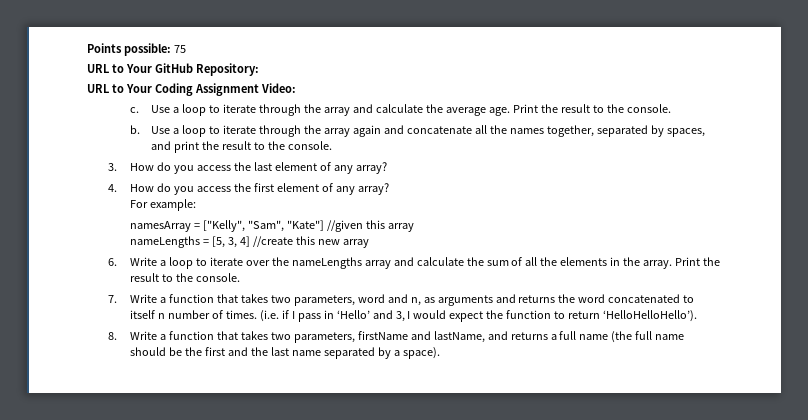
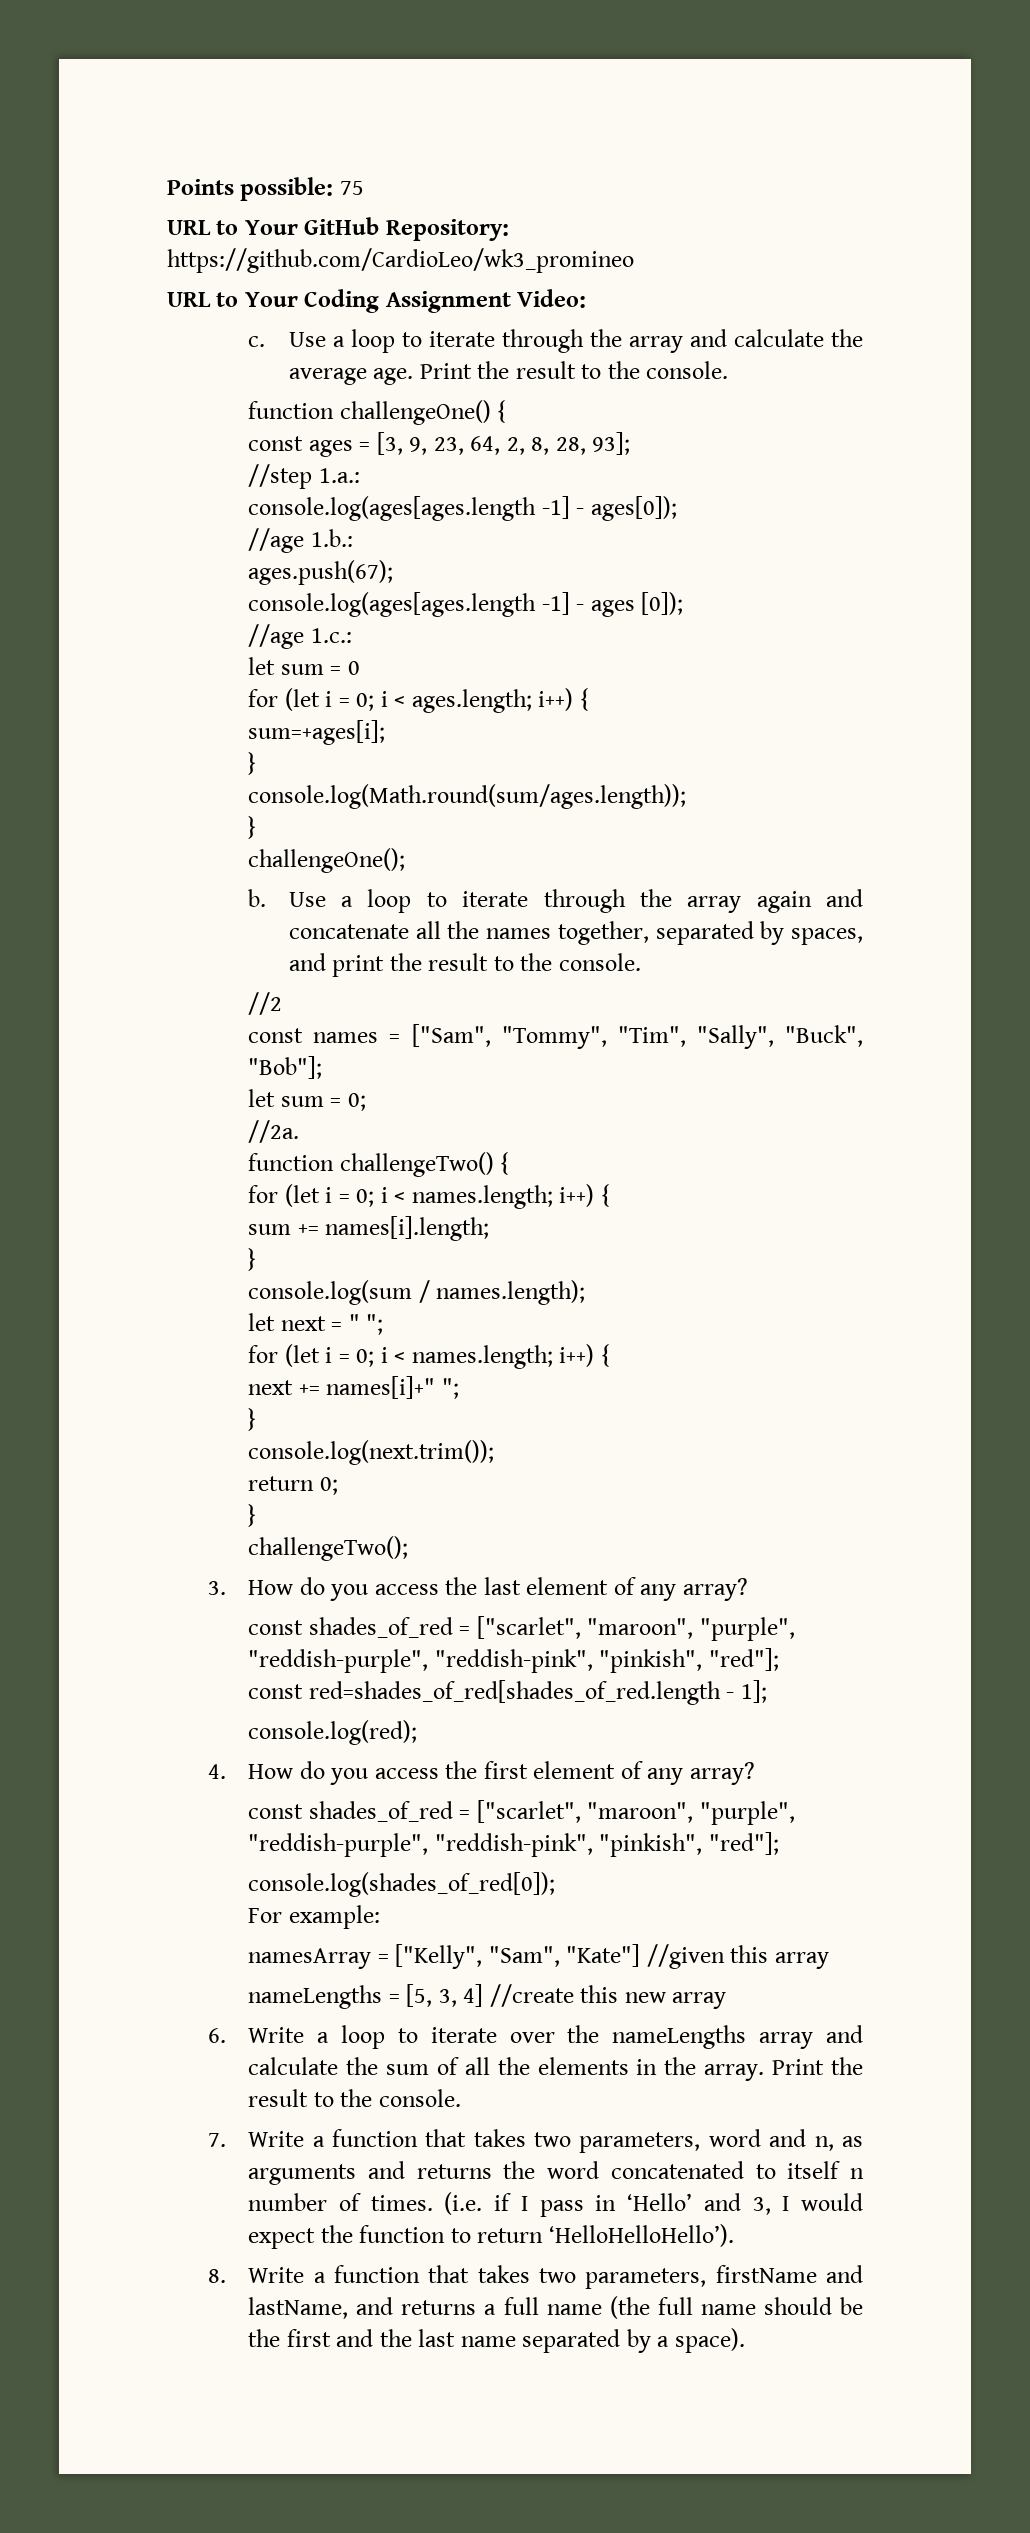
- URL to Your GitHub Repository:
+ URL to Your GitHub Repository: https://github.com/CardioLeo/wk3_promineo
+ function challengeOne() {
+ const ages = [3, 9, 23, 64, 2, 8, 28, 93];
+ //step 1.a.:
+ console.log(ages[ages.length -1] - ages[0]);
+ //age 1.b.:
+ ages.push(67);
+ console.log(ages[ages.length -1] - ages [0]);
+ //age 1.c.:
+ let sum = 0
+ for (let i = 0; i < ages.length; i++) {
+ sum=+ages[i];
+ }
+ console.log(Math.round(sum/ages.length));
+ }
+ challengeOne();
+ //2
+ const names = ["Sam", "Tommy", "Tim", "Sally", "Buck", "Bob"];
+ let sum = 0;
+ //2a.
+ function challengeTwo() {
+ for (let i = 0; i < names.length; i++) {
+ sum += names[i].length;
+ }
+ console.log(sum / names.length);
+ let next = " ";
+ for (let i = 0; i < names.length; i++) {
+ next += names[i]+" ";
+ }
+ console.log(next.trim());
+ return 0;
+ }
+ challengeTwo();
  3. How do you access the last element of any array?
+ const shades_of_red = ["scarlet", "maroon", "purple", "reddish-purple", "reddish-pink", "pinkish", "red"];
+ const red=shades_of_red[shades_of_red.length - 1];
+ console.log(red);
  4. How do you access the first element of any array?
+ const shades_of_red = ["scarlet", "maroon", "purple", "reddish-purple", "reddish-pink", "pinkish", "red"];
+ console.log(shades_of_red[0]);

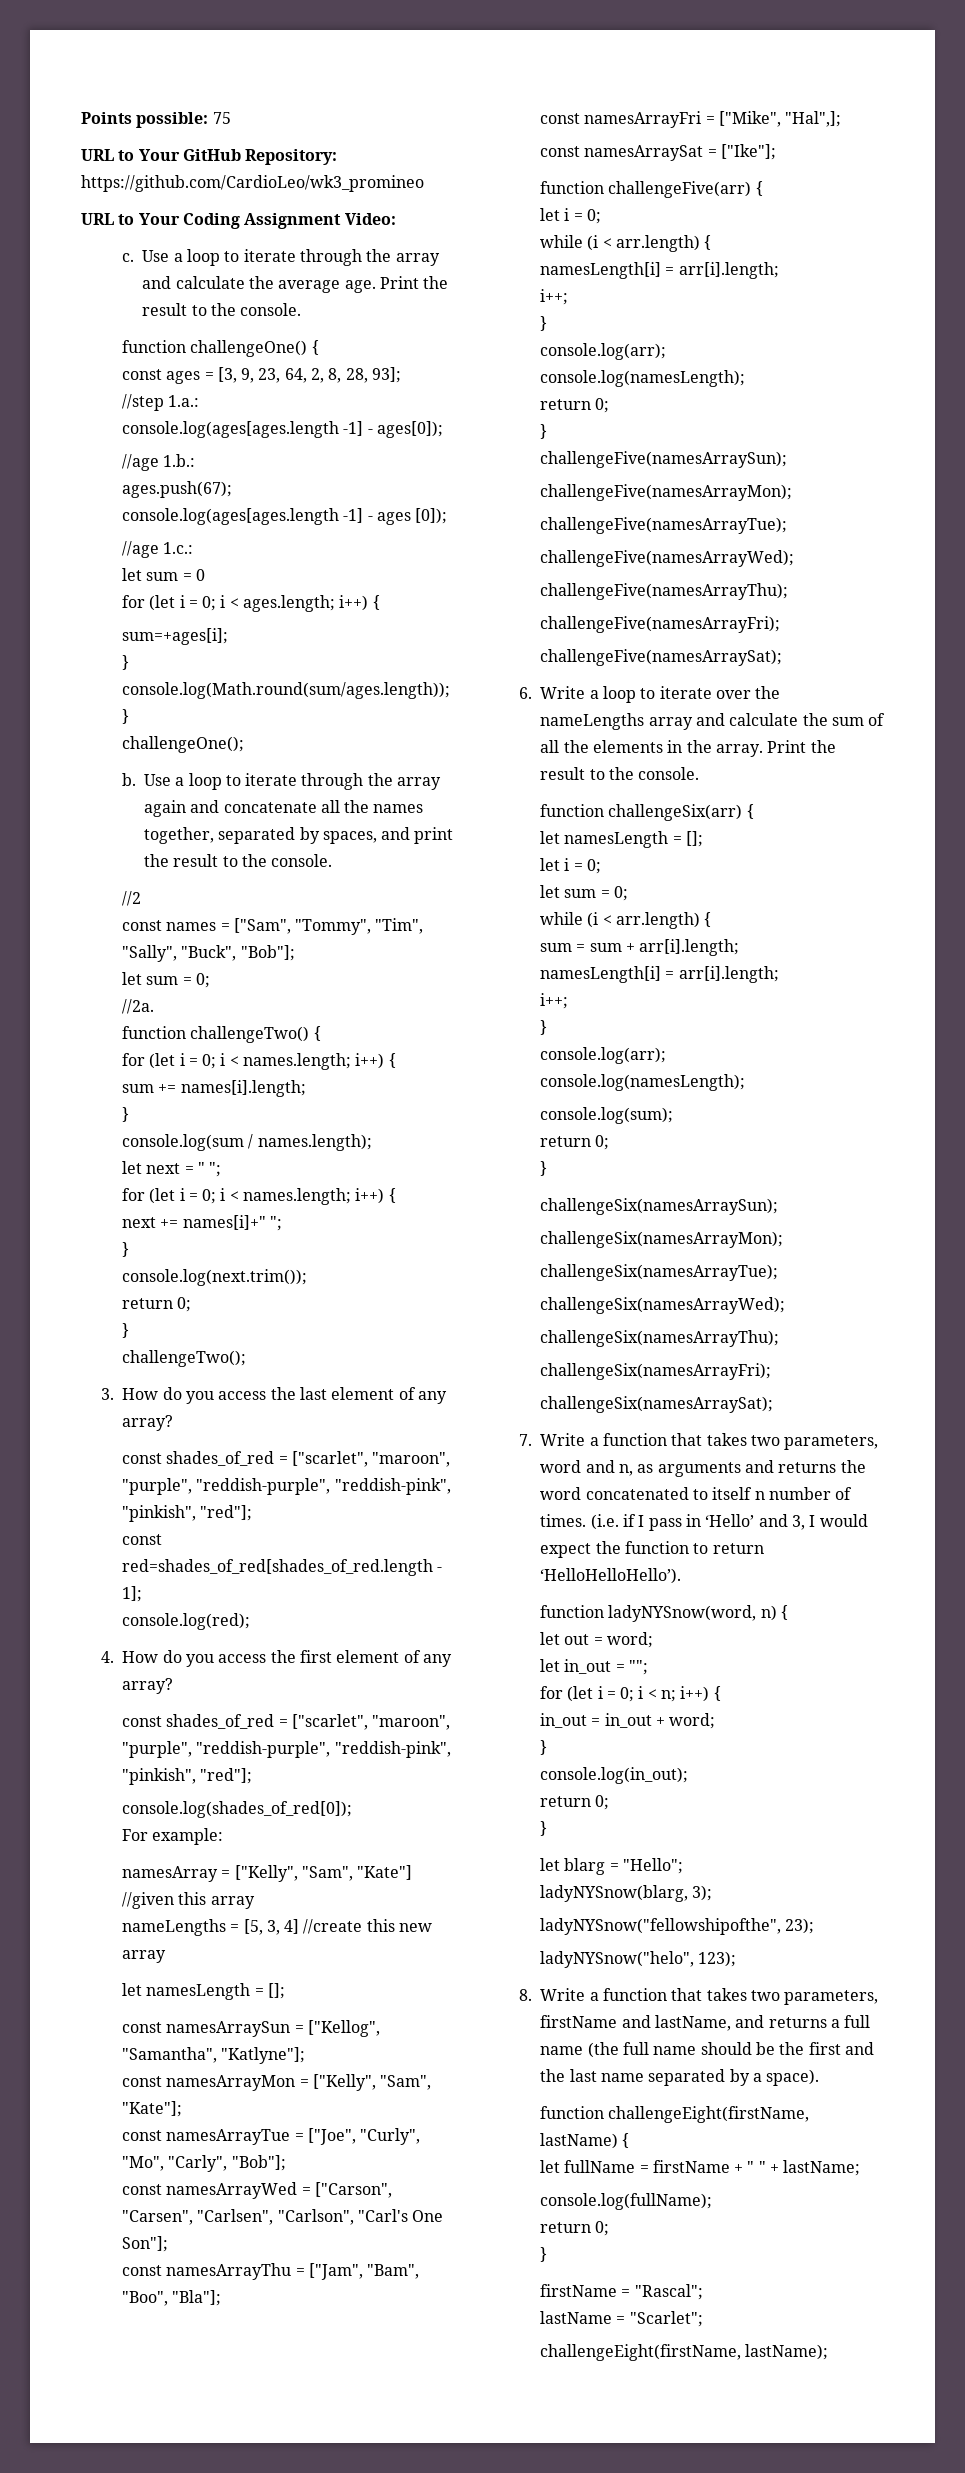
  nameLengths = [5, 3, 4] //create this new array
+ let namesLength = [];
+ const namesArraySun = ["Kellog", "Samantha", "Katlyne"];
+ const namesArrayMon = ["Kelly", "Sam", "Kate"];
+ const namesArrayTue = ["Joe", "Curly", "Mo", "Carly", "Bob"];
+ const namesArrayWed = ["Carson", "Carsen", "Carlsen", "Carlson", "Carl's One Son"];
+ const namesArrayThu = ["Jam", "Bam", "Boo", "Bla"];
+ const namesArrayFri = ["Mike", "Hal",];
+ const namesArraySat = ["Ike"];
+ function challengeFive(arr) {
+ let i = 0;
+ while (i < arr.length) {
+ namesLength[i] = arr[i].length;
+ i++;
+ }
+ console.log(arr);
+ console.log(namesLength);
+ return 0;
+ }
+ challengeFive(namesArraySun);
+ challengeFive(namesArrayMon);
+ challengeFive(namesArrayTue);
+ challengeFive(namesArrayWed);
+ challengeFive(namesArrayThu);
+ challengeFive(namesArrayFri);
+ challengeFive(namesArraySat);
+ function challengeSix(arr) {
+ let namesLength = [];
+ let i = 0;
+ let sum = 0;
+ while (i < arr.length) {
+ sum = sum + arr[i].length;
+ namesLength[i] = arr[i].length;
+ i++;
+ }
+ console.log(arr);
+ console.log(namesLength);
+ console.log(sum);
+ return 0;
+ }
+ challengeSix(namesArraySun);
+ challengeSix(namesArrayMon);
+ challengeSix(namesArrayTue);
+ challengeSix(namesArrayWed);
+ challengeSix(namesArrayThu);
+ challengeSix(namesArrayFri);
+ challengeSix(namesArraySat);
+ function ladyNYSnow(word, n) {
+ let out = word;
+ let in_out = "";
+ for (let i = 0; i < n; i++) {
+ in_out = in_out + word;
+ }
+ console.log(in_out);
+ return 0;
+ }
+ let blarg = "Hello";
+ ladyNYSnow(blarg, 3);
+ ladyNYSnow("fellowshipofthe", 23);
+ ladyNYSnow("helo", 123);
+ function challengeEight(firstName, lastName) {
+ let fullName = firstName + " " + lastName;
+ console.log(fullName);
+ return 0;
+ }
+ firstName = "Rascal";
+ lastName = "Scarlet";
+ challengeEight(firstName, lastName);

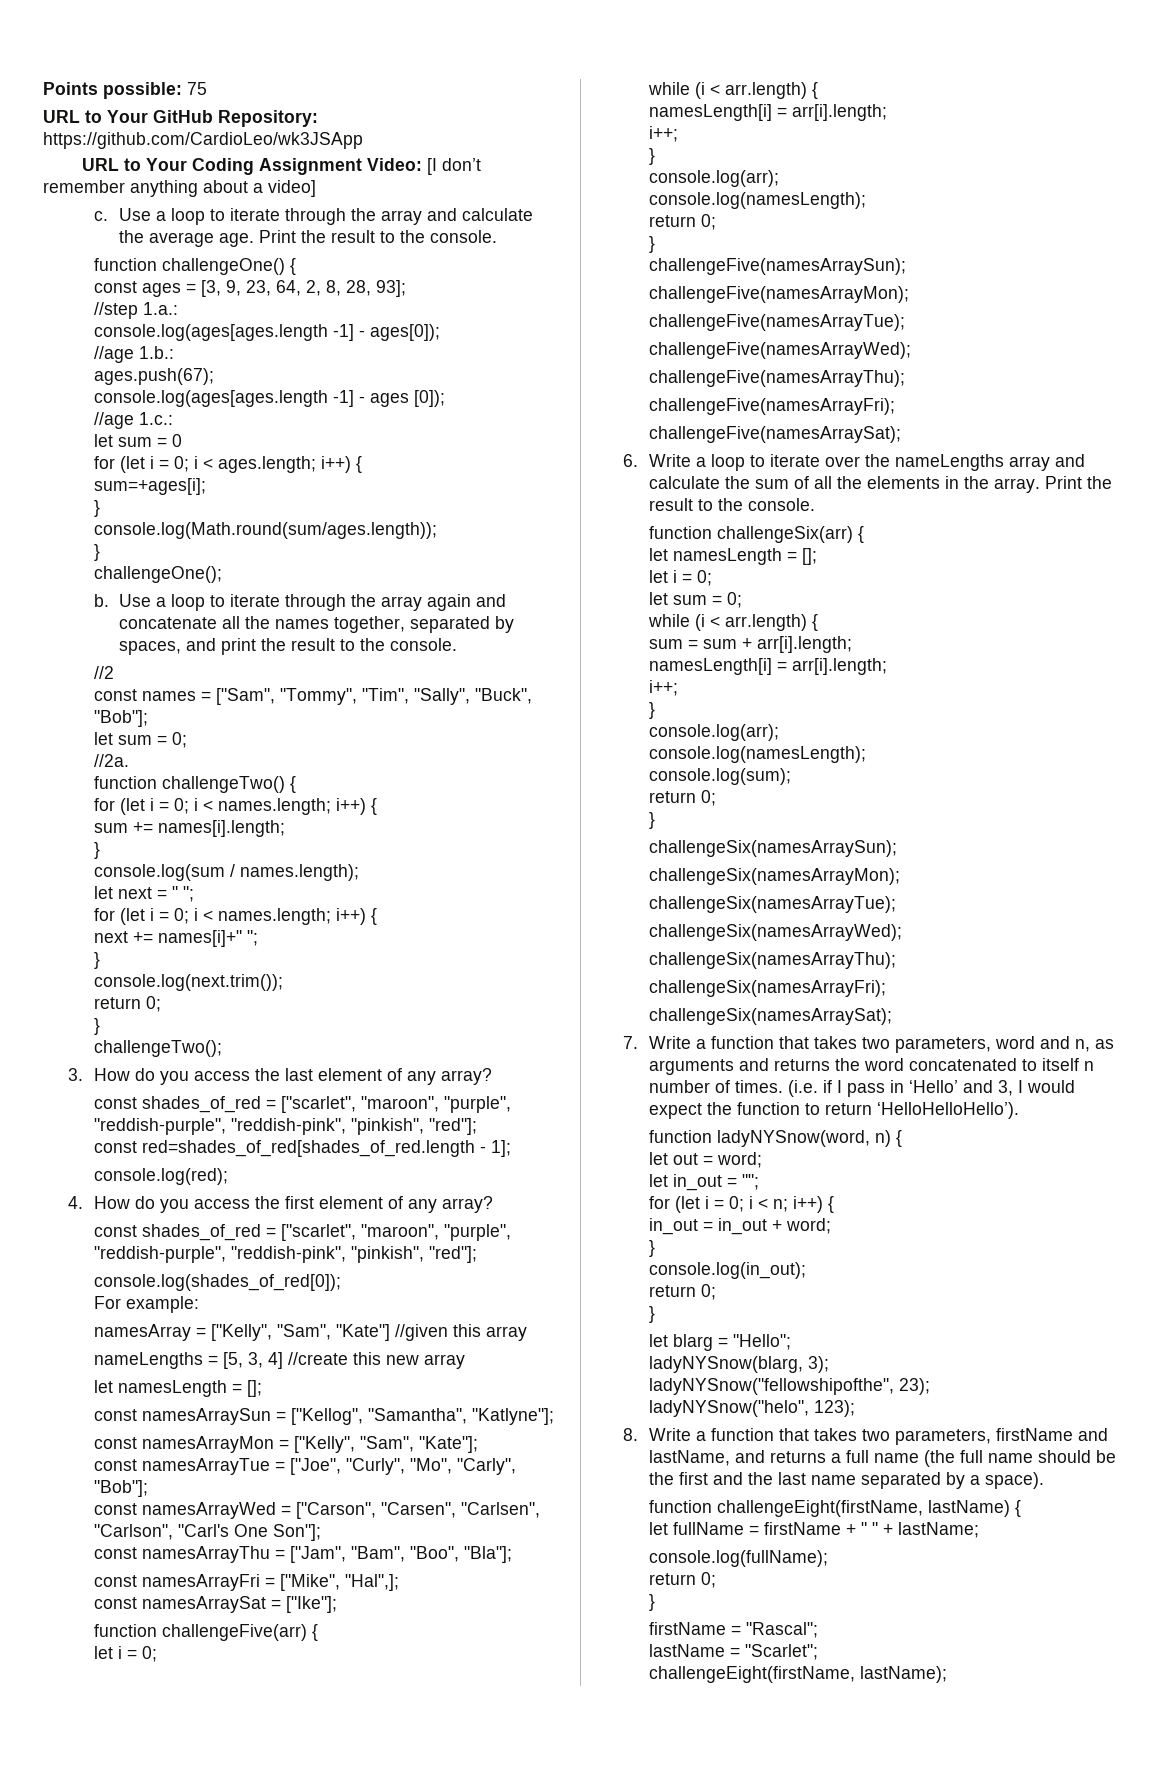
- URL to Your GitHub Repository: https://github.com/CardioLeo/wk3_promineo
+ URL to Your GitHub Repository: https://github.com/CardioLeo/wk3JSApp
- URL to Your Coding Assignment Video:
+ URL to Your Coding Assignment Video: [I don’t remember anything about a video]

